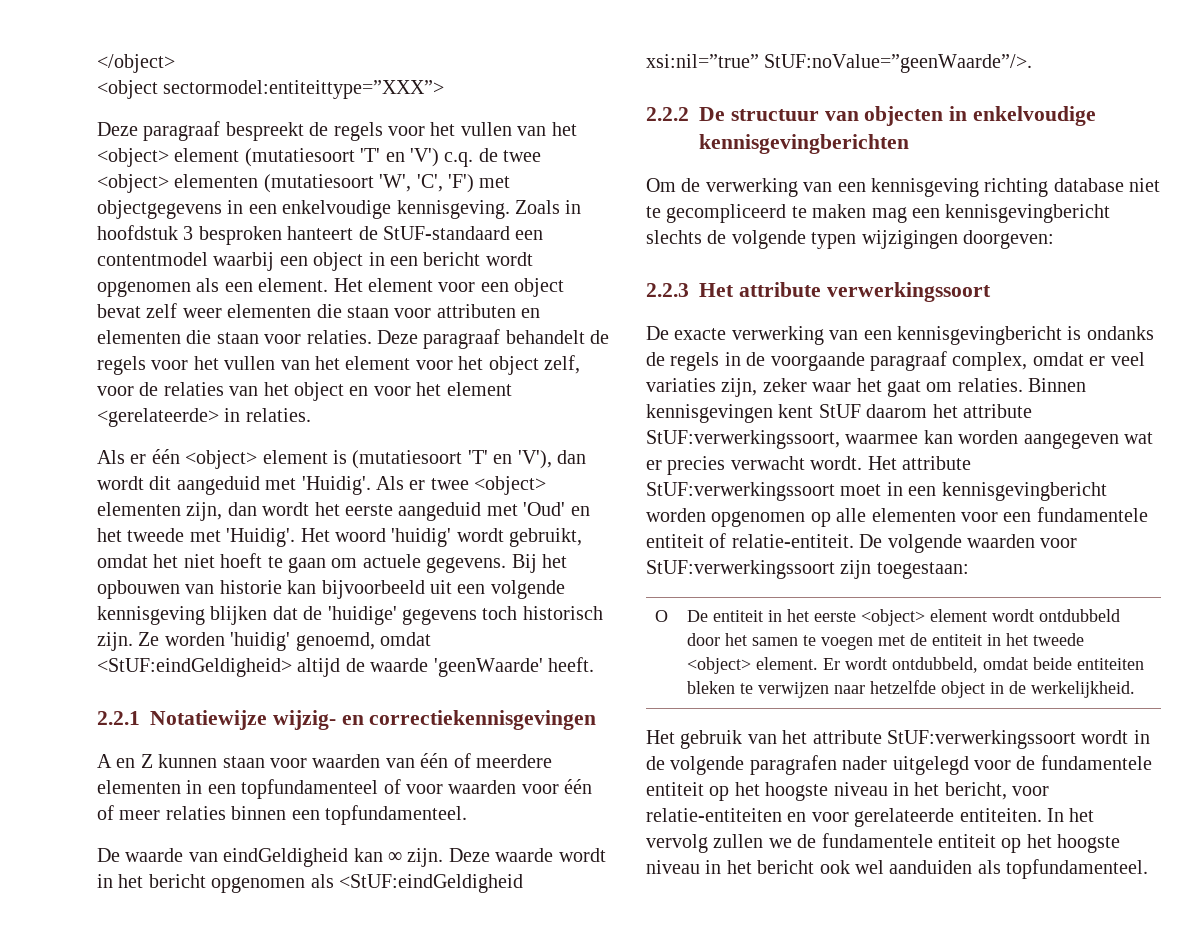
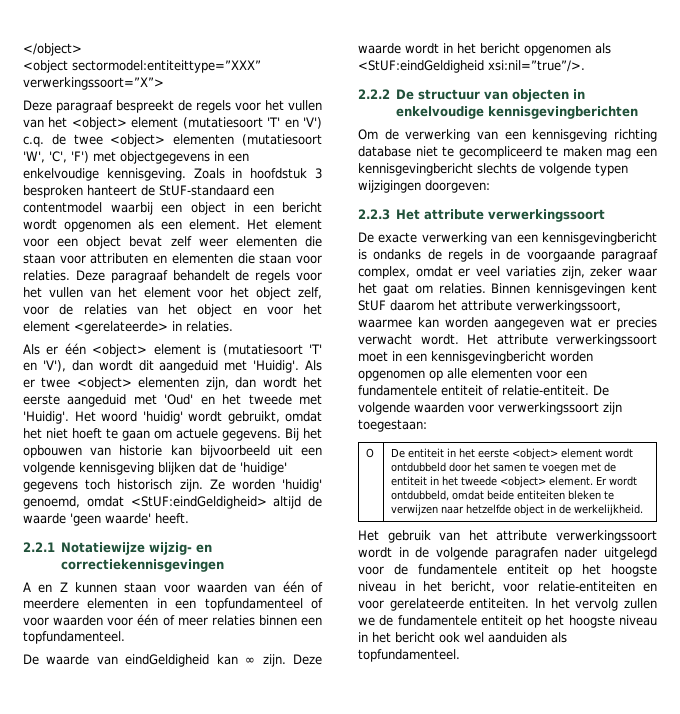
- <object sectormodel:entiteittype=”XXX”>
+ <object sectormodel:entiteittype=”XXX” verwerkingssoort=”X”>
- Ze worden 'huidig' genoemd, omdat <StUF:eindGeldigheid> altijd de waarde 'geenWaarde' heeft.
+ Ze worden 'huidig' genoemd, omdat <StUF:eindGeldigheid> altijd de waarde 'geen waarde' heeft.
- Deze waarde wordt in het bericht opgenomen als <StUF:eindGeldigheid xsi:nil=”true” StUF:noValue=”geenWaarde”/>.
+ Deze waarde wordt in het bericht opgenomen als <StUF:eindGeldigheid xsi:nil=”true”/>.
- Binnen kennisgevingen kent StUF daarom het attribute StUF:verwerkingssoort, waarmee kan worden aangegeven wat er precies verwacht wordt.
+ Binnen kennisgevingen kent StUF daarom het attribute verwerkingssoort, waarmee kan worden aangegeven wat er precies verwacht wordt.
- Het attribute StUF:verwerkingssoort moet in een kennisgevingbericht worden opgenomen op alle elementen voor een fundamentele entiteit of relatie-entiteit.
+ Het attribute verwerkingssoort moet in een kennisgevingbericht worden opgenomen op alle elementen voor een fundamentele entiteit of relatie-entiteit.
- De volgende waarden voor StUF:verwerkingssoort zijn toegestaan:
+ De volgende waarden voor verwerkingssoort zijn toegestaan:
- Het gebruik van het attribute StUF:verwerkingssoort wordt in de volgende paragrafen nader uitgelegd voor de fundamentele entiteit op het hoogste niveau in het bericht, voor relatie-entiteiten en voor gerelateerde entiteiten.
+ Het gebruik van het attribute verwerkingssoort wordt in de volgende paragrafen nader uitgelegd voor de fundamentele entiteit op het hoogste niveau in het bericht, voor relatie-entiteiten en voor gerelateerde entiteiten.

